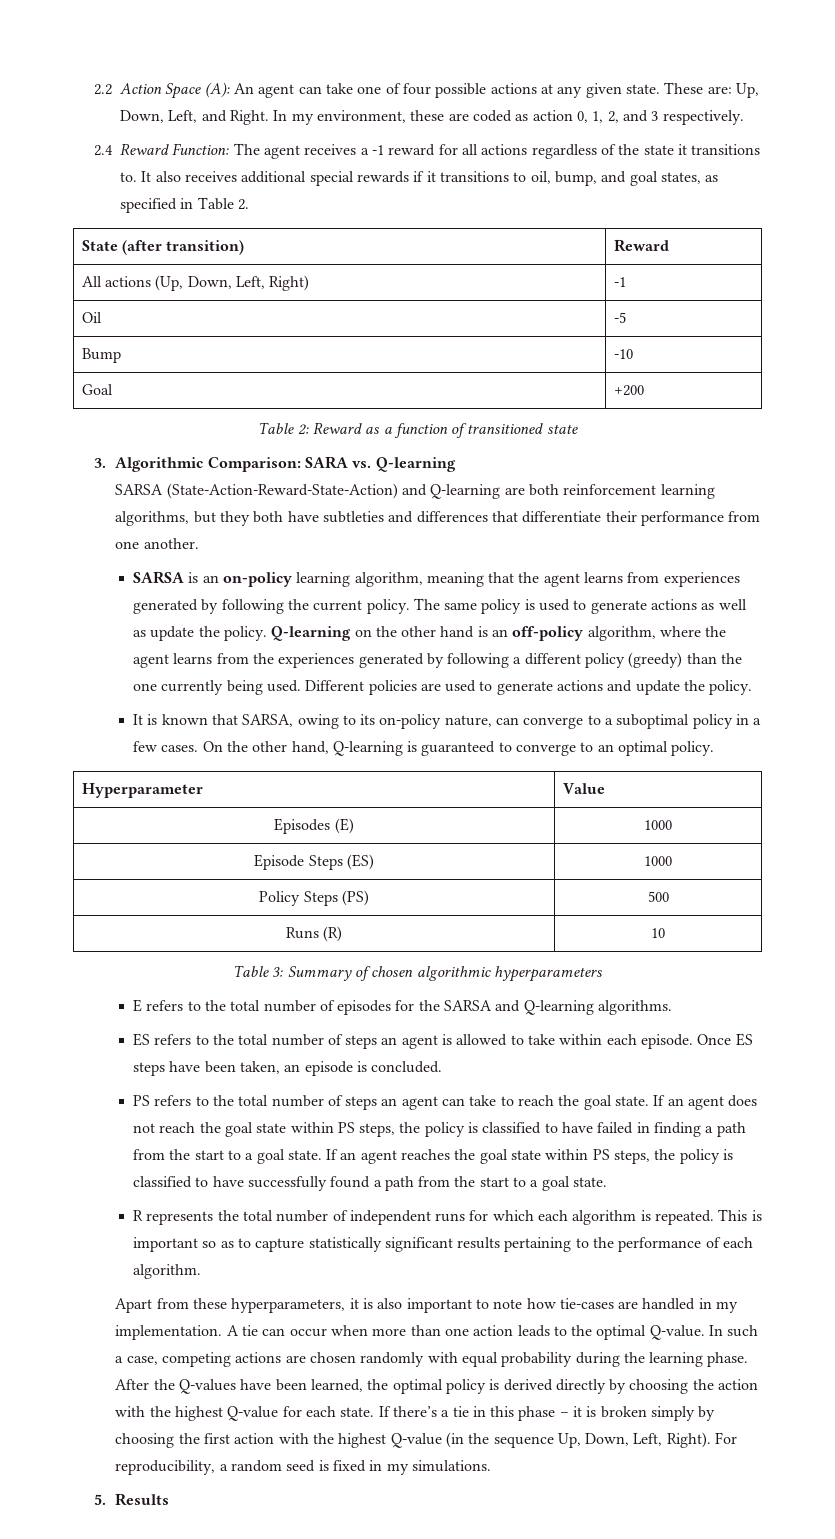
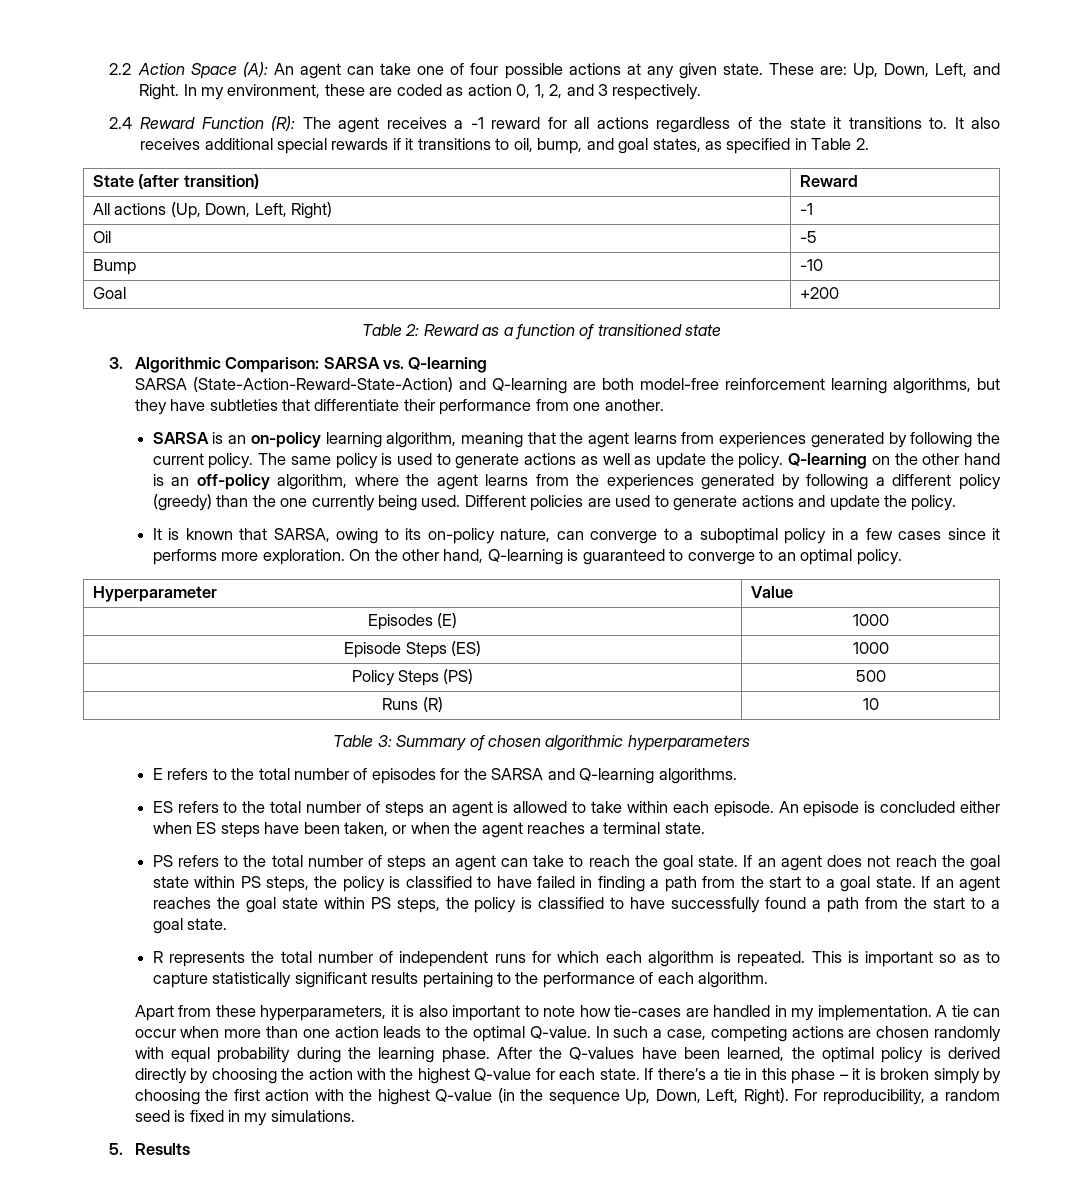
- 2.4 Reward Function: The agent receives a -1 reward for all actions regardless of the state it transitions to.
+ 2.4 Reward Function (R): The agent receives a -1 reward for all actions regardless of the state it transitions to.
- 3. Algorithmic Comparison: SARA vs. Q-learning
+ 3. Algorithmic Comparison: SARSA vs. Q-learning
- SARSA (State-Action-Reward-State-Action) and Q-learning are both reinforcement learning algorithms, but they both have subtleties and differences that differentiate their performance from one another.
+ SARSA (State-Action-Reward-State-Action) and Q-learning are both model-free reinforcement learning algorithms, but they have subtleties that differentiate their performance from one another.
- It is known that SARSA, owing to its on-policy nature, can converge to a suboptimal policy in a few cases.
+ It is known that SARSA, owing to its on-policy nature, can converge to a suboptimal policy in a few cases since it performs more exploration.
- Once ES steps have been taken, an episode is concluded.
+ An episode is concluded either when ES steps have been taken, or when the agent reaches a terminal state.

